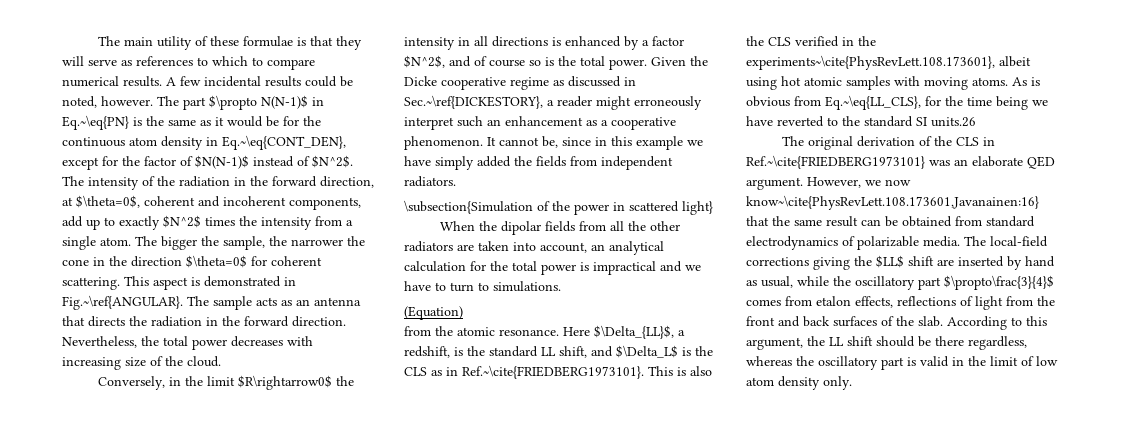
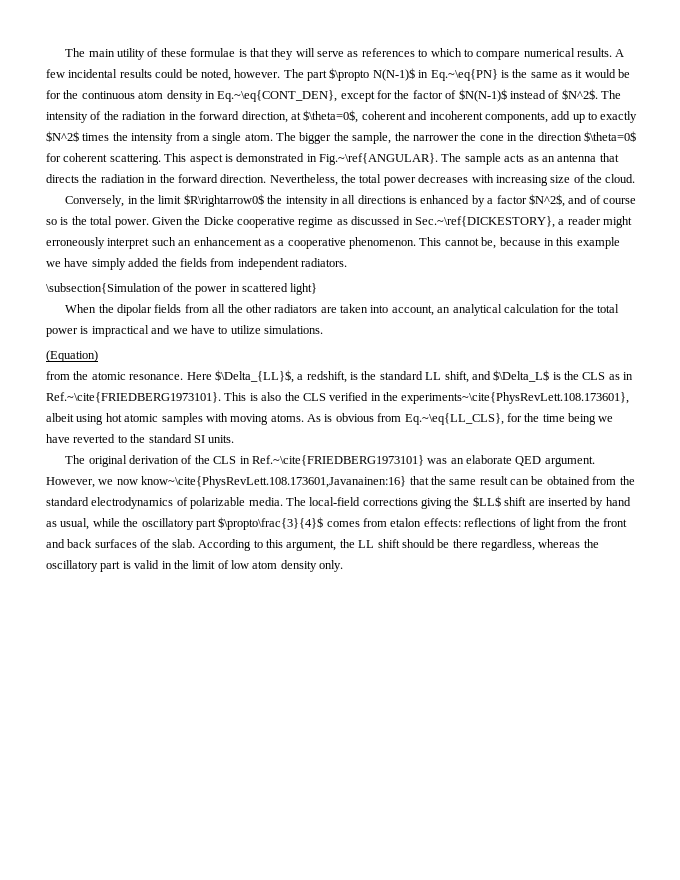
- It cannot be, since in this example we have simply added the fields from independent radiators.
+ This cannot be, because in this example we have simply added the fields from independent radiators.
- When the dipolar fields from all the other radiators are taken into account, an analytical calculation for the total power is impractical and we have to turn to simulations.
+ When the dipolar fields from all the other radiators are taken into account, an analytical calculation for the total power is impractical and we have to utilize simulations.
- As is obvious from Eq.~\eq{LL_CLS}, for the time being we have reverted to the standard SI units.26
+ As is obvious from Eq.~\eq{LL_CLS}, for the time being we have reverted to the standard SI units.
- However, we now know~\cite{PhysRevLett.108.173601,Javanainen:16} that the same result can be obtained from standard electrodynamics of polarizable media.
+ However, we now know~\cite{PhysRevLett.108.173601,Javanainen:16} that the same result can be obtained from the standard electrodynamics of polarizable media.
- The local-field corrections giving the $LL$ shift are inserted by hand as usual, while the oscillatory part $\propto\frac{3}{4}$ comes from etalon effects, reflections of light from the front and back surfaces of the slab.
+ The local-field corrections giving the $LL$ shift are inserted by hand as usual, while the oscillatory part $\propto\frac{3}{4}$ comes from etalon effects: reflections of light from the front and back surfaces of the slab.

